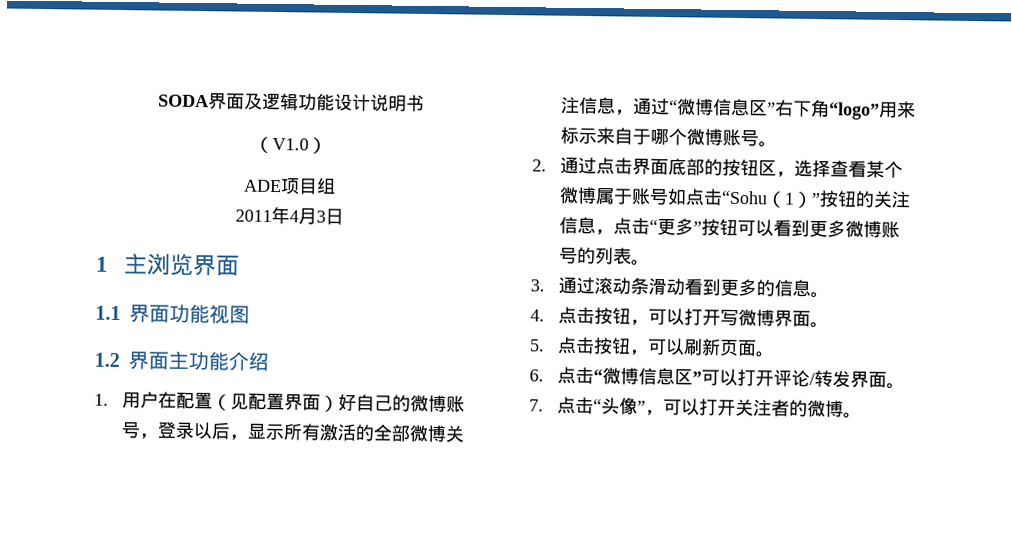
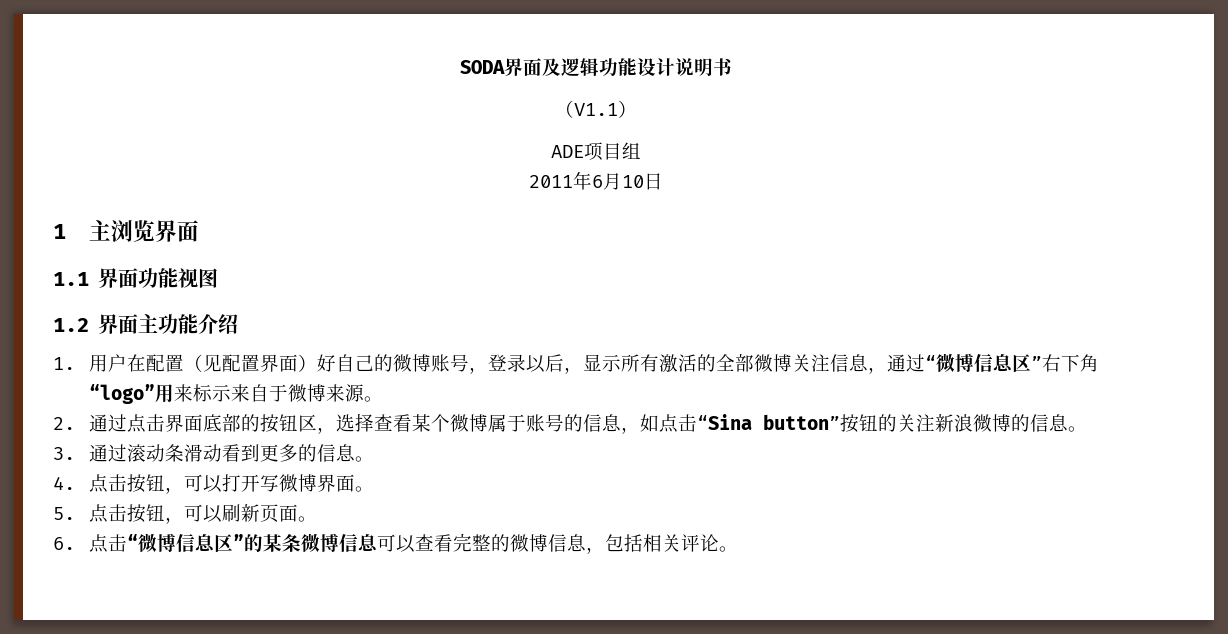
- （V1.0）
+ （V1.1）
- 2011年4月3日
+ 2011年6月10日
- 1.用户在配置（见配置界面）好自己的微博账号，登录以后，显示所有激活的全部微博关注信息，通过“微博信息区”右下角“logo”用来标示来自于哪个微博账号。
+ 1.用户在配置（见配置界面）好自己的微博账号，登录以后，显示所有激活的全部微博关注信息，通过“微博信息区”右下角“logo”用来标示来自于微博来源。
- 2.通过点击界面底部的按钮区，选择查看某个微博属于账号如点击“Sohu（1）”按钮的关注信息，点击“更多”按钮可以看到更多微博账号的列表。
+ 2.通过点击界面底部的按钮区，选择查看某个微博属于账号的信息，如点击“Sina button”按钮的关注新浪微博的信息。
- 6.点击“微博信息区”可以打开评论/转发界面。
- 7.点击“头像”，可以打开关注者的微博。
+ 6.点击“微博信息区”的某条微博信息可以查看完整的微博信息，包括相关评论。

